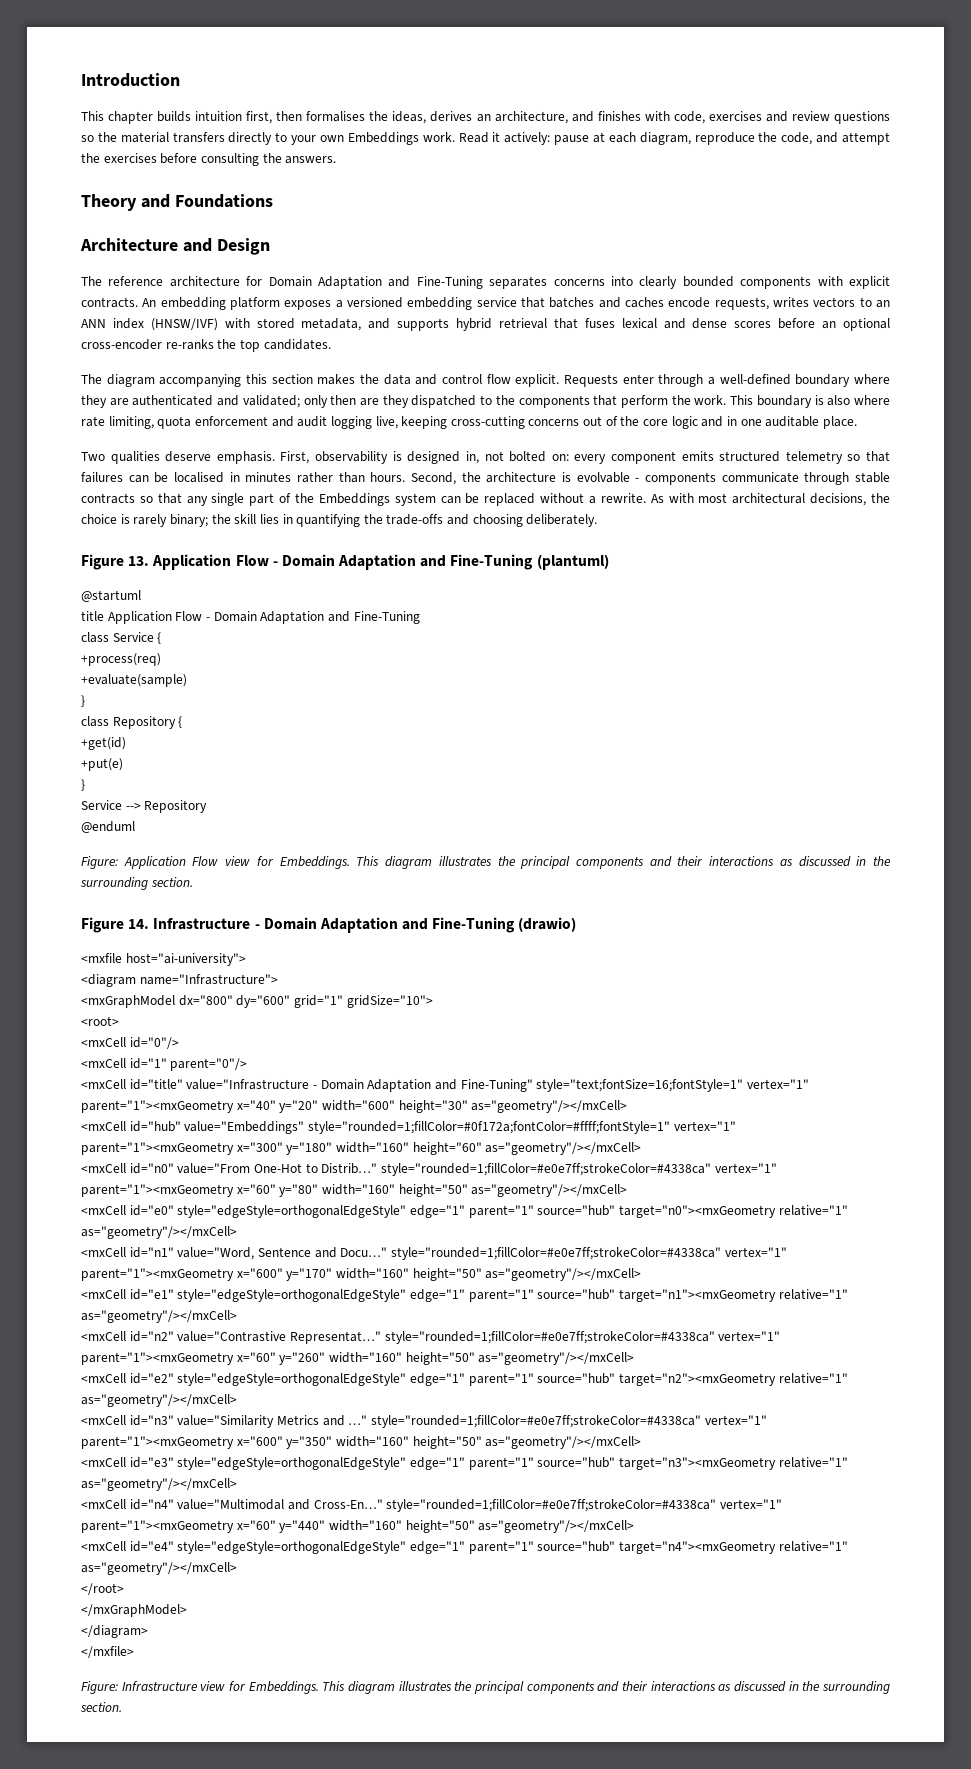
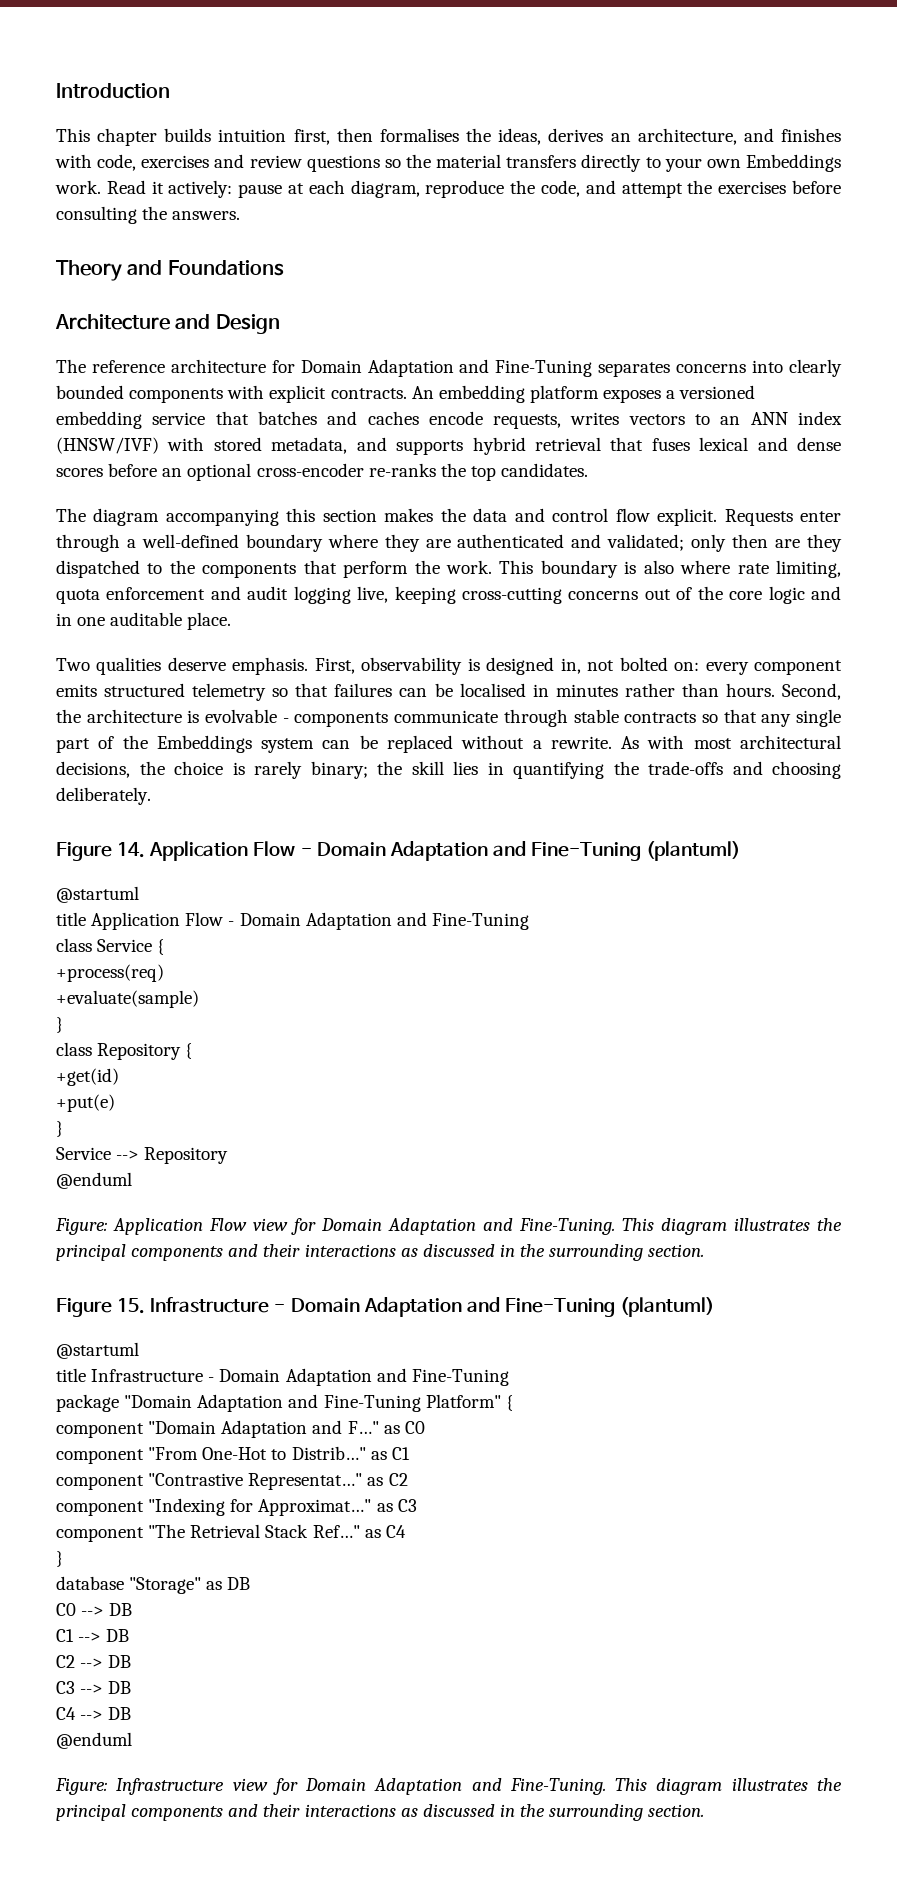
- Figure 13. Application Flow - Domain Adaptation and Fine-Tuning (plantuml)
+ Figure 14. Application Flow - Domain Adaptation and Fine-Tuning (plantuml)
- Figure: Application Flow view for Embeddings.
+ Figure: Application Flow view for Domain Adaptation and Fine-Tuning.
- Figure 14. Infrastructure - Domain Adaptation and Fine-Tuning (drawio)
- <mxfile host="ai-university">
- <diagram name="Infrastructure">
- <mxGraphModel dx="800" dy="600" grid="1" gridSize="10">
- <root>
- <mxCell id="0"/>
- <mxCell id="1" parent="0"/>
- <mxCell id="title" value="Infrastructure - Domain Adaptation and Fine-Tuning" style="text;fontSize=16;fontStyle=1" vertex="1" parent="1"><mxGeometry x="40" y="20" width="600" height="30" as="geometry"/></mxCell>
- <mxCell id="hub" value="Embeddings" style="rounded=1;fillColor=#0f172a;fontColor=#ffff;fontStyle=1" vertex="1" parent="1"><mxGeometry x="300" y="180" width="160" height="60" as="geometry"/></mxCell>
- <mxCell id="n0" value="From One-Hot to Distrib…" style="rounded=1;fillColor=#e0e7ff;strokeColor=#4338ca" vertex="1" parent="1"><mxGeometry x="60" y="80" width="160" height="50" as="geometry"/></mxCell>
- <mxCell id="e0" style="edgeStyle=orthogonalEdgeStyle" edge="1" parent="1" source="hub" target="n0"><mxGeometry relative="1" as="geometry"/></mxCell>
- <mxCell id="n1" value="Word, Sentence and Docu…" style="rounded=1;fillColor=#e0e7ff;strokeColor=#4338ca" vertex="1" parent="1"><mxGeometry x="600" y="170" width="160" height="50" as="geometry"/></mxCell>
- <mxCell id="e1" style="edgeStyle=orthogonalEdgeStyle" edge="1" parent="1" source="hub" target="n1"><mxGeometry relative="1" as="geometry"/></mxCell>
- <mxCell id="n2" value="Contrastive Representat…" style="rounded=1;fillColor=#e0e7ff;strokeColor=#4338ca" vertex="1" parent="1"><mxGeometry x="60" y="260" width="160" height="50" as="geometry"/></mxCell>
- <mxCell id="e2" style="edgeStyle=orthogonalEdgeStyle" edge="1" parent="1" source="hub" target="n2"><mxGeometry relative="1" as="geometry"/></mxCell>
- <mxCell id="n3" value="Similarity Metrics and …" style="rounded=1;fillColor=#e0e7ff;strokeColor=#4338ca" vertex="1" parent="1"><mxGeometry x="600" y="350" width="160" height="50" as="geometry"/></mxCell>
- <mxCell id="e3" style="edgeStyle=orthogonalEdgeStyle" edge="1" parent="1" source="hub" target="n3"><mxGeometry relative="1" as="geometry"/></mxCell>
- <mxCell id="n4" value="Multimodal and Cross-En…" style="rounded=1;fillColor=#e0e7ff;strokeColor=#4338ca" vertex="1" parent="1"><mxGeometry x="60" y="440" width="160" height="50" as="geometry"/></mxCell>
- <mxCell id="e4" style="edgeStyle=orthogonalEdgeStyle" edge="1" parent="1" source="hub" target="n4"><mxGeometry relative="1" as="geometry"/></mxCell>
- </root>
- </mxGraphModel>
- </diagram>
- </mxfile>
+ Figure 15. Infrastructure - Domain Adaptation and Fine-Tuning (plantuml)
+ @startuml
+ title Infrastructure - Domain Adaptation and Fine-Tuning
+ package "Domain Adaptation and Fine-Tuning Platform" {
+ component "Domain Adaptation and F…" as C0
+ component "From One-Hot to Distrib…" as C1
+ component "Contrastive Representat…" as C2
+ component "Indexing for Approximat…" as C3
+ component "The Retrieval Stack Ref…" as C4
+ }
+ database "Storage" as DB
+ C0 --> DB
+ C1 --> DB
+ C2 --> DB
+ C3 --> DB
+ C4 --> DB
+ @enduml
- Figure: Infrastructure view for Embeddings.
+ Figure: Infrastructure view for Domain Adaptation and Fine-Tuning.

